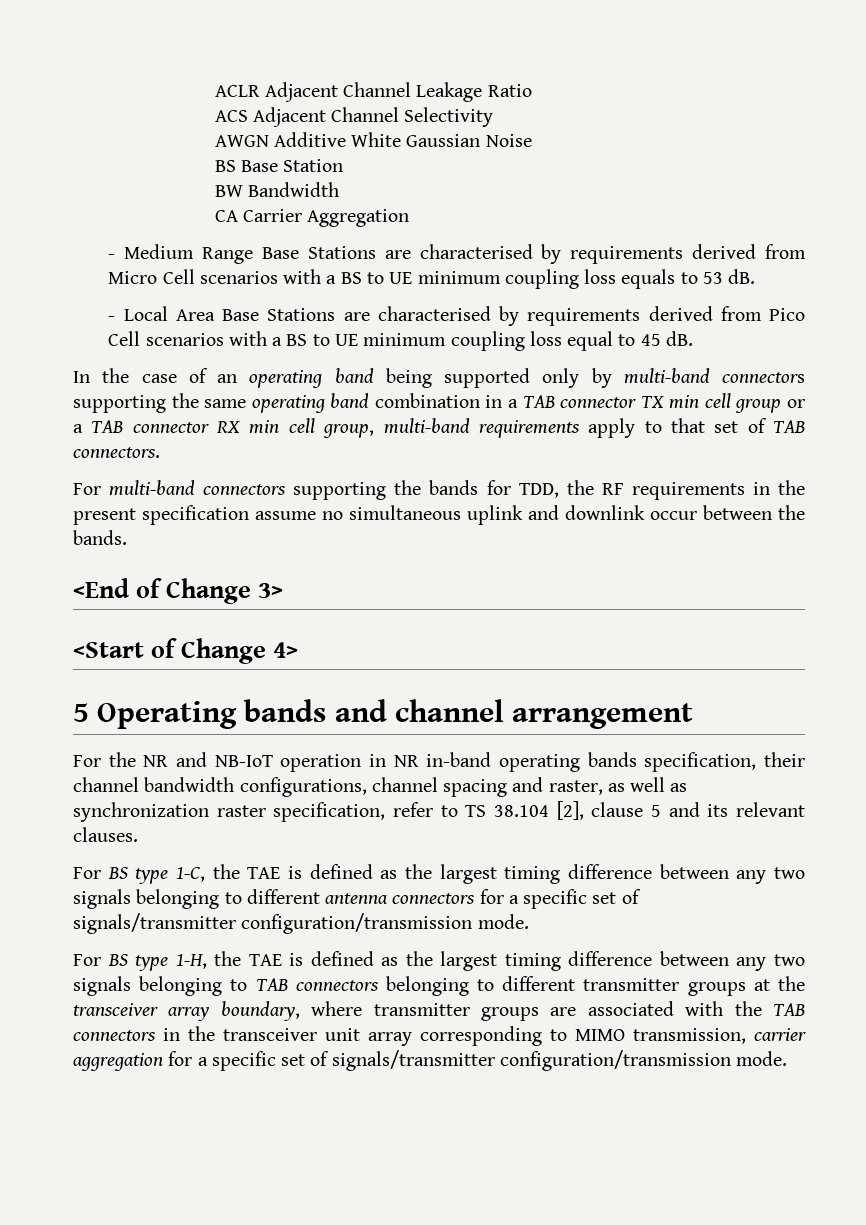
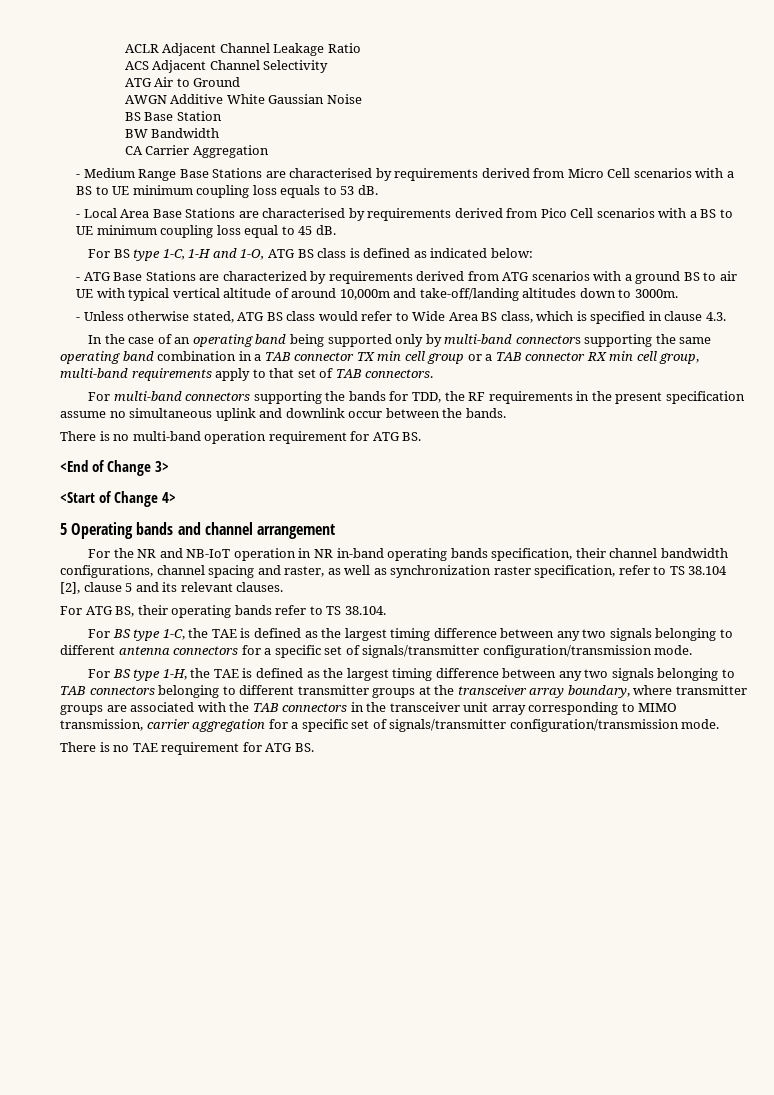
+ ATG Air to Ground
+ For BS type 1-C, 1-H and 1-O, ATG BS class is defined as indicated below:
+ - ATG Base Stations are characterized by requirements derived from ATG scenarios with a ground BS to air UE with typical vertical altitude of around 10,000m and take-off/landing altitudes down to 3000m.
+ - Unless otherwise stated, ATG BS class would refer to Wide Area BS class, which is specified in clause 4.3.
+ There is no multi-band operation requirement for ATG BS.
+ For ATG BS, their operating bands refer to TS 38.104.
+ There is no TAE requirement for ATG BS.

